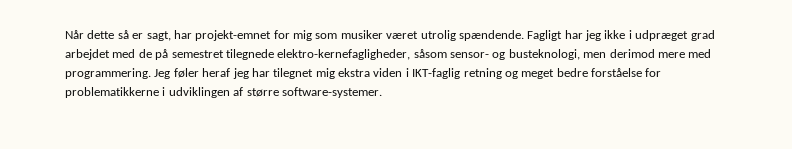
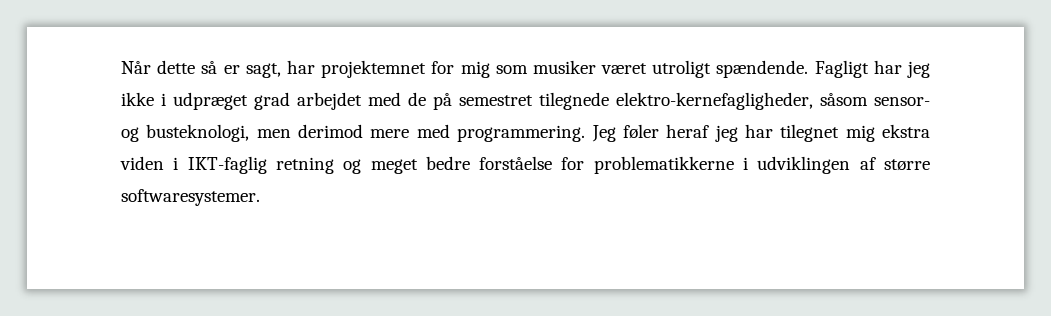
- Når dette så er sagt, har projekt-emnet for mig som musiker været utrolig spændende.
+ Når dette så er sagt, har projektemnet for mig som musiker været utroligt spændende.
- Jeg føler heraf jeg har tilegnet mig ekstra viden i IKT-faglig retning og meget bedre forståelse for problematikkerne i udviklingen af større software-systemer.
+ Jeg føler heraf jeg har tilegnet mig ekstra viden i IKT-faglig retning og meget bedre forståelse for problematikkerne i udviklingen af større softwaresystemer.

